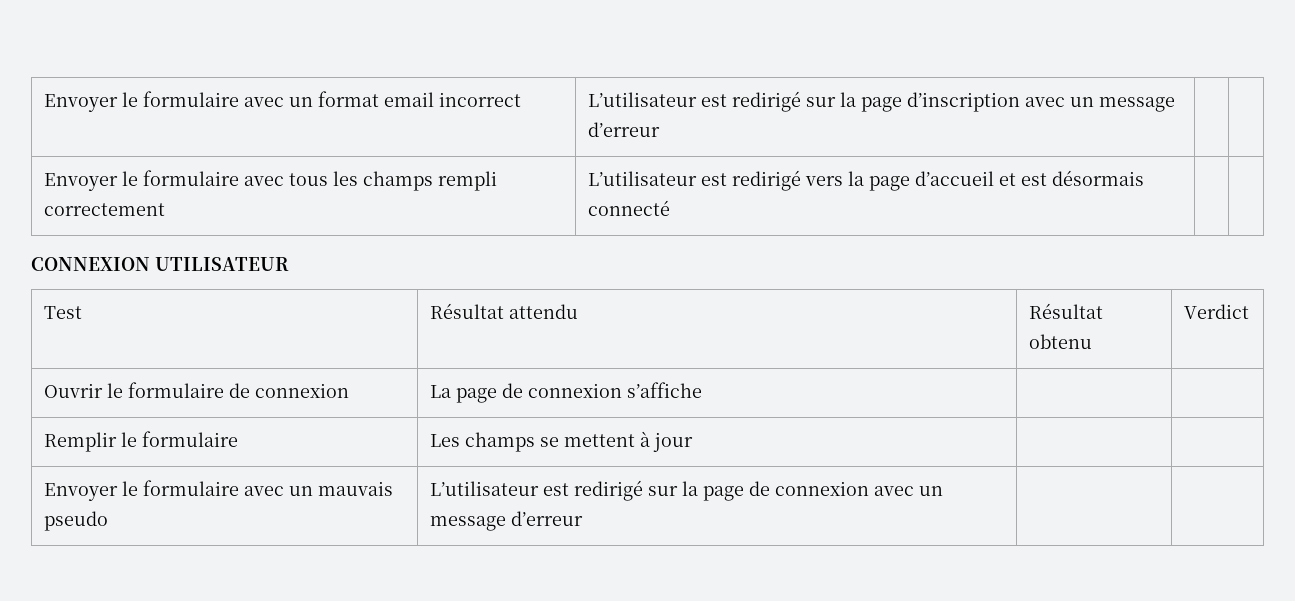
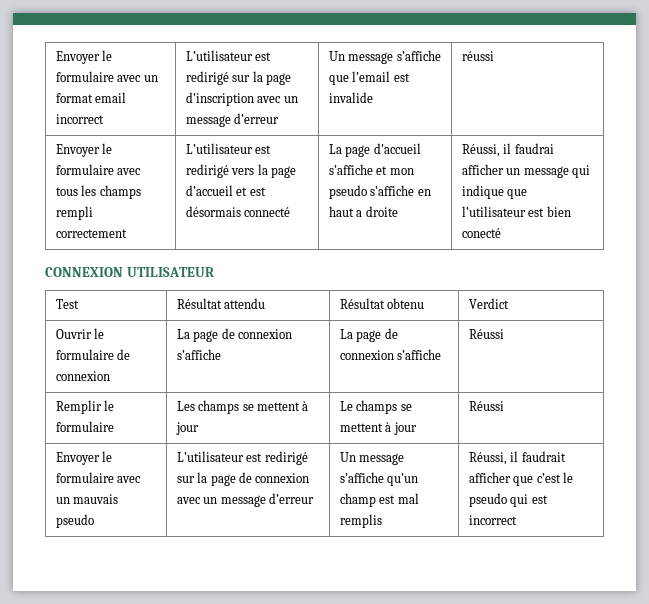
- Envoyer le formulaire avec un format email incorrect | L’utilisateur est redirigé sur la page d’inscription avec un message d’erreur | |
+ Envoyer le formulaire avec un format email incorrect | L’utilisateur est redirigé sur la page d’inscription avec un message d’erreur | Un message s’affiche que l’email est invalide | réussi
+ La page d’accueil s’affiche et mon pseudo s’affiche en haut a droite | Réussi, il faudrai afficher un message qui indique que l’utilisateur est bien conecté
- Ouvrir le formulaire de connexion | La page de connexion s’affiche | |
+ Ouvrir le formulaire de connexion | La page de connexion s’affiche | La page de connexion s’affiche | Réussi
- Remplir le formulaire | Les champs se mettent à jour | |
+ Remplir le formulaire | Les champs se mettent à jour | Le champs se mettent à jour | Réussi
- Envoyer le formulaire avec un mauvais pseudo | L’utilisateur est redirigé sur la page de connexion avec un message d’erreur | |
+ Envoyer le formulaire avec un mauvais pseudo | L’utilisateur est redirigé sur la page de connexion avec un message d’erreur | Un message s’affiche qu’un champ est mal remplis | Réussi, il faudrait afficher que c’est le pseudo qui est incorrect

